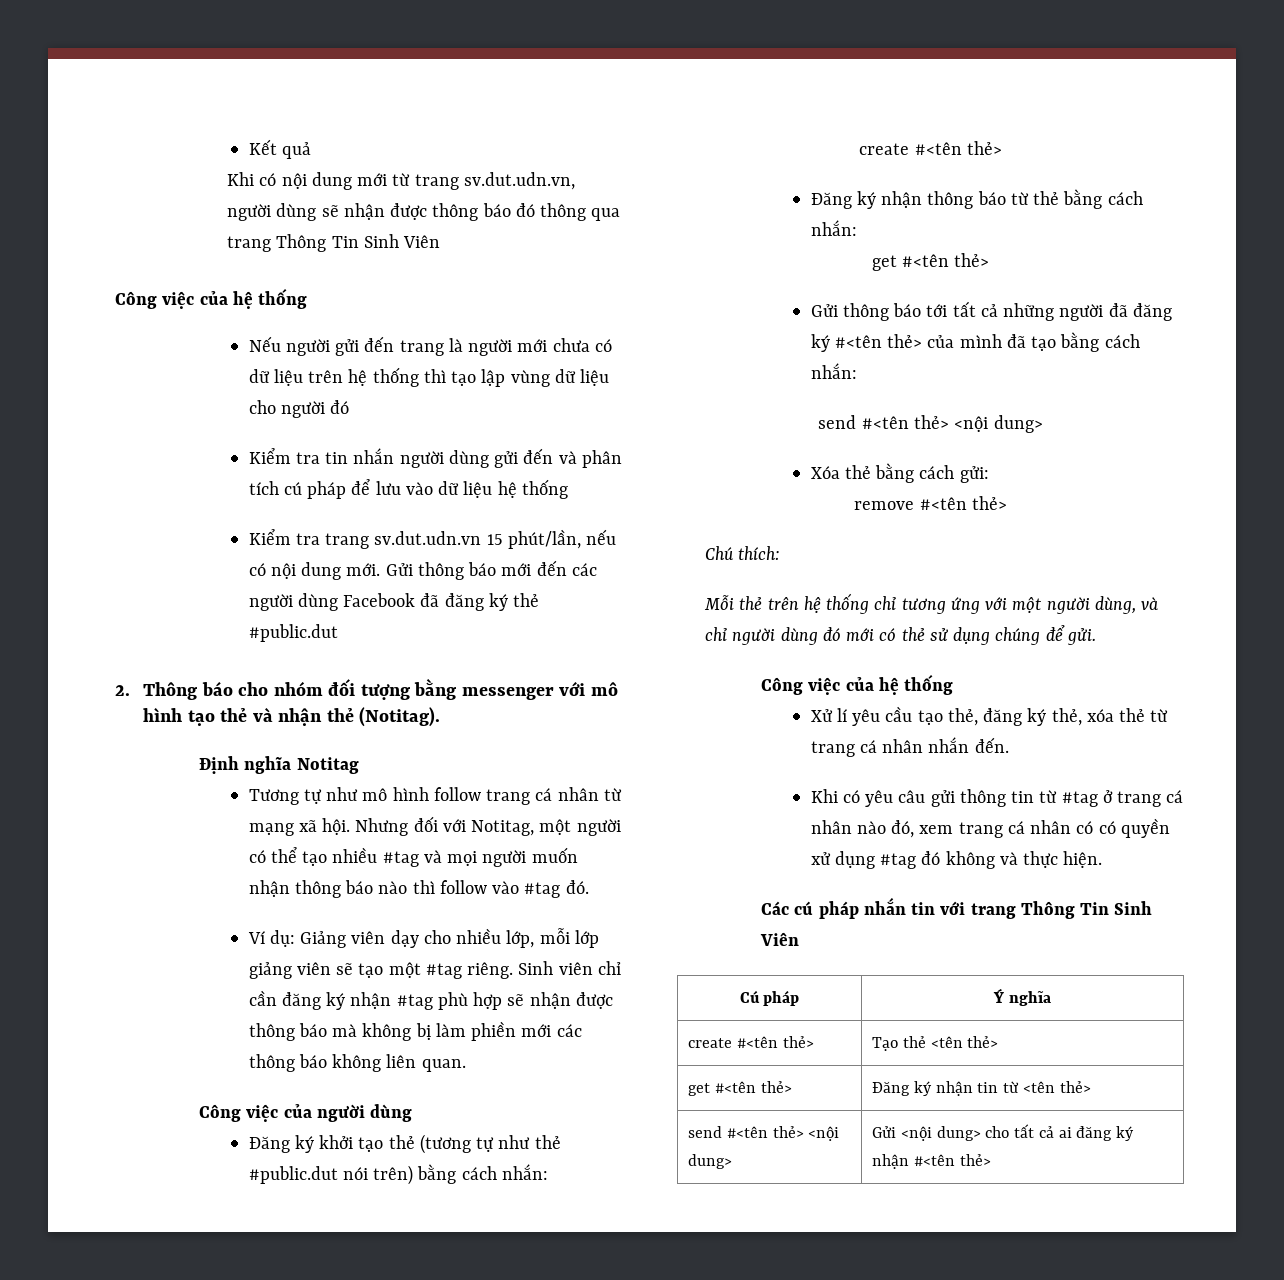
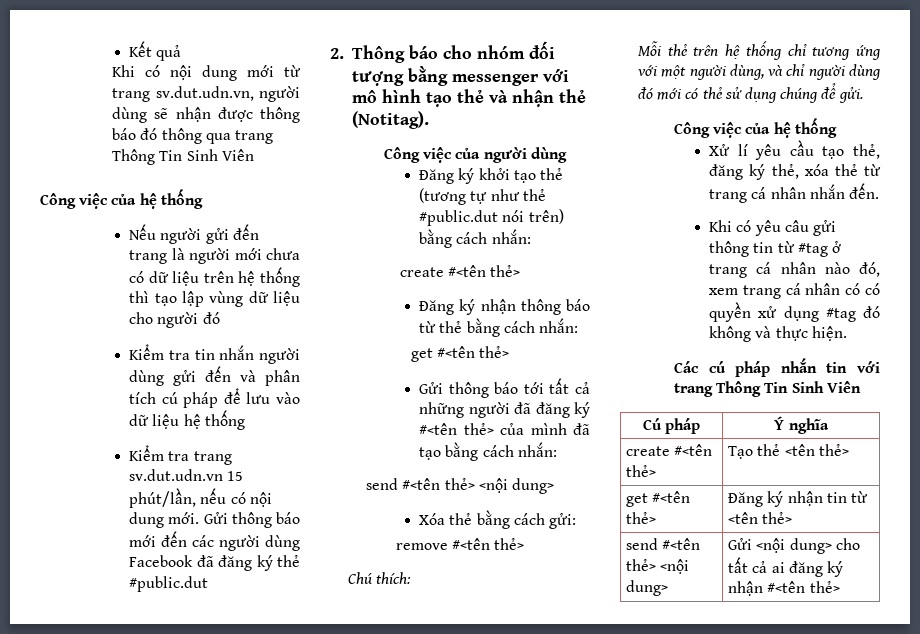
- Định nghĩa Notitag
- Tương tự như mô hình follow trang cá nhân từ mạng xã hội. Nhưng đối với Notitag, một người có thể tạo nhiều #tag và mọi người muốn nhận thông báo nào thì follow vào #tag đó.
- Ví dụ: Giảng viên dạy cho nhiều lớp, mỗi lớp giảng viên sẽ tạo một #tag riêng. Sinh viên chỉ cần đăng ký nhận #tag phù hợp sẽ nhận được thông báo mà không bị làm phiền mới các thông báo không liên quan.

